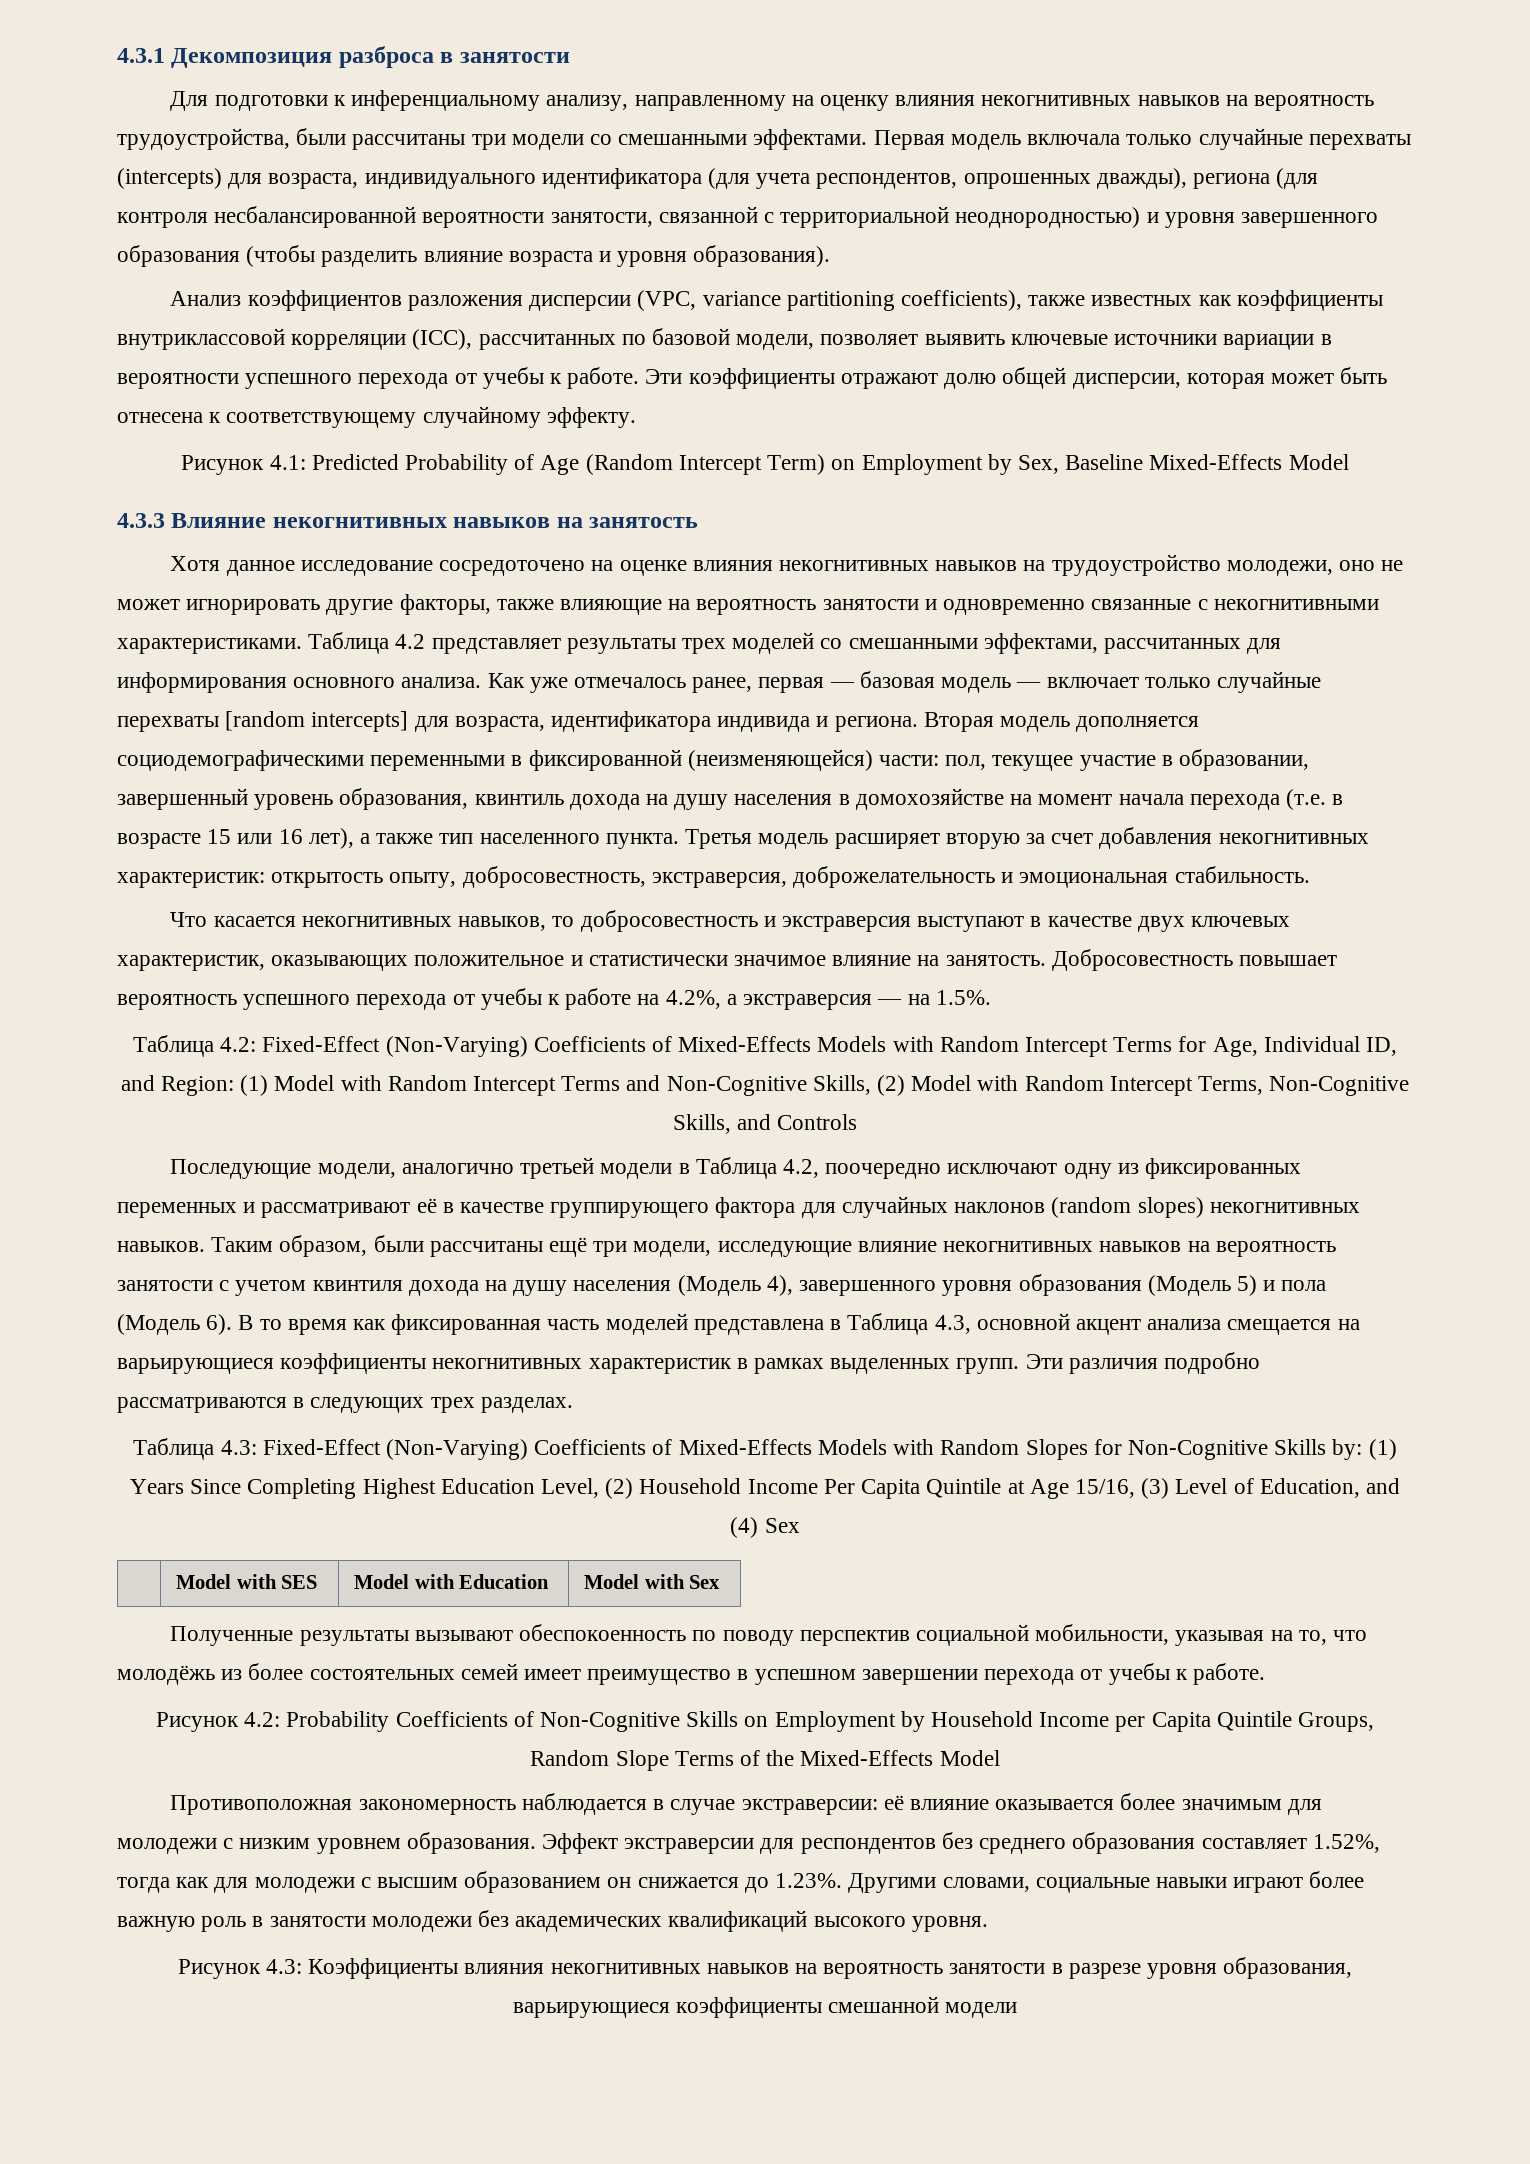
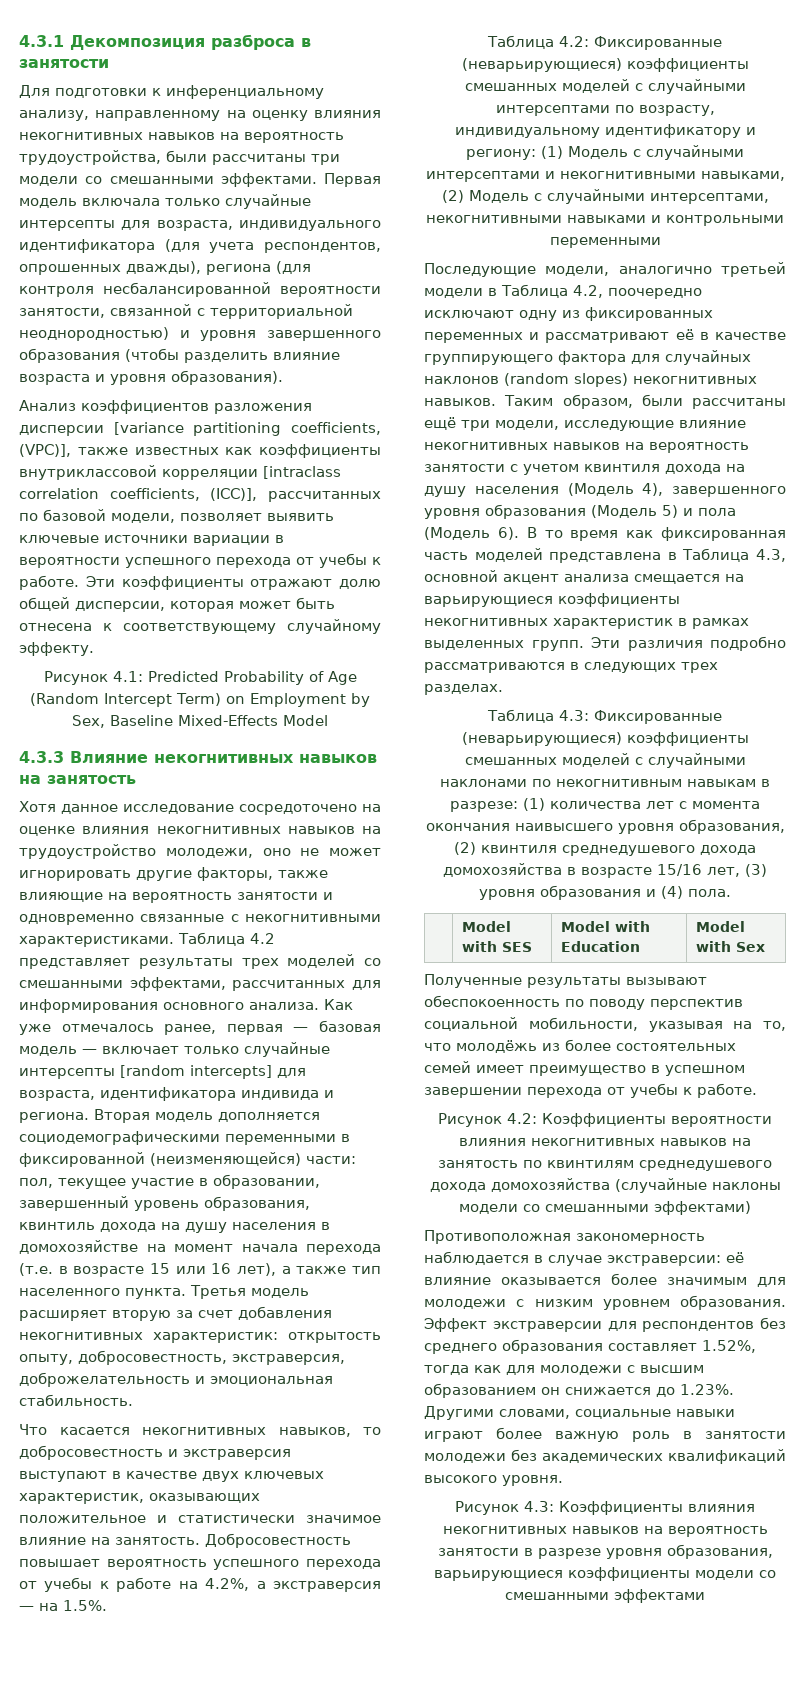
- Первая модель включала только случайные перехваты (intercepts) для возраста, индивидуального идентификатора (для учета респондентов, опрошенных дважды), региона (для контроля несбалансированной вероятности занятости, связанной с территориальной неоднородностью) и уровня завершенного образования (чтобы разделить влияние возраста и уровня образования).
+ Первая модель включала только случайные интерсепты для возраста, индивидуального идентификатора (для учета респондентов, опрошенных дважды), региона (для контроля несбалансированной вероятности занятости, связанной с территориальной неоднородностью) и уровня завершенного образования (чтобы разделить влияние возраста и уровня образования).
- Анализ коэффициентов разложения дисперсии (VPC, variance partitioning coefficients), также известных как коэффициенты внутриклассовой корреляции (ICC), рассчитанных по базовой модели, позволяет выявить ключевые источники вариации в вероятности успешного перехода от учебы к работе.
+ Анализ коэффициентов разложения дисперсии [variance partitioning coefficients, (VPC)], также известных как коэффициенты внутриклассовой корреляции [intraclass correlation coefficients, (ICC)], рассчитанных по базовой модели, позволяет выявить ключевые источники вариации в вероятности успешного перехода от учебы к работе.
- Как уже отмечалось ранее, первая — базовая модель — включает только случайные перехваты [random intercepts] для возраста, идентификатора индивида и региона.
+ Как уже отмечалось ранее, первая — базовая модель — включает только случайные интерсепты [random intercepts] для возраста, идентификатора индивида и региона.
- Таблица 4.2: Fixed-Effect (Non-Varying) Coefficients of Mixed-Effects Models with Random Intercept Terms for Age, Individual ID, and Region: (1) Model with Random Intercept Terms and Non-Cognitive Skills, (2) Model with Random Intercept Terms, Non-Cognitive Skills, and Controls
+ Таблица 4.2: Фиксированные (неварьирующиеся) коэффициенты смешанных моделей с случайными интерсептами по возрасту, индивидуальному идентификатору и региону: (1) Модель с случайными интерсептами и некогнитивными навыками, (2) Модель с случайными интерсептами, некогнитивными навыками и контрольными переменными
- Таблица 4.3: Fixed-Effect (Non-Varying) Coefficients of Mixed-Effects Models with Random Slopes for Non-Cognitive Skills by: (1) Years Since Completing Highest Education Level, (2) Household Income Per Capita Quintile at Age 15/16, (3) Level of Education, and (4) Sex
+ Таблица 4.3: Фиксированные (неварьирующиеся) коэффициенты смешанных моделей с случайными наклонами по некогнитивным навыкам в разрезе: (1) количества лет с момента окончания наивысшего уровня образования, (2) квинтиля среднедушевого дохода домохозяйства в возрасте 15/16 лет, (3) уровня образования и (4) пола.
- Рисунок 4.2: Probability Coefficients of Non-Cognitive Skills on Employment by Household Income per Capita Quintile Groups, Random Slope Terms of the Mixed-Effects Model
+ Рисунок 4.2: Коэффициенты вероятности влияния некогнитивных навыков на занятость по квинтилям среднедушевого дохода домохозяйства (случайные наклоны модели со смешанными эффектами)
- Рисунок 4.3: Коэффициенты влияния некогнитивных навыков на вероятность занятости в разрезе уровня образования, варьирующиеся коэффициенты смешанной модели
+ Рисунок 4.3: Коэффициенты влияния некогнитивных навыков на вероятность занятости в разрезе уровня образования, варьирующиеся коэффициенты модели со смешанными эффектами

